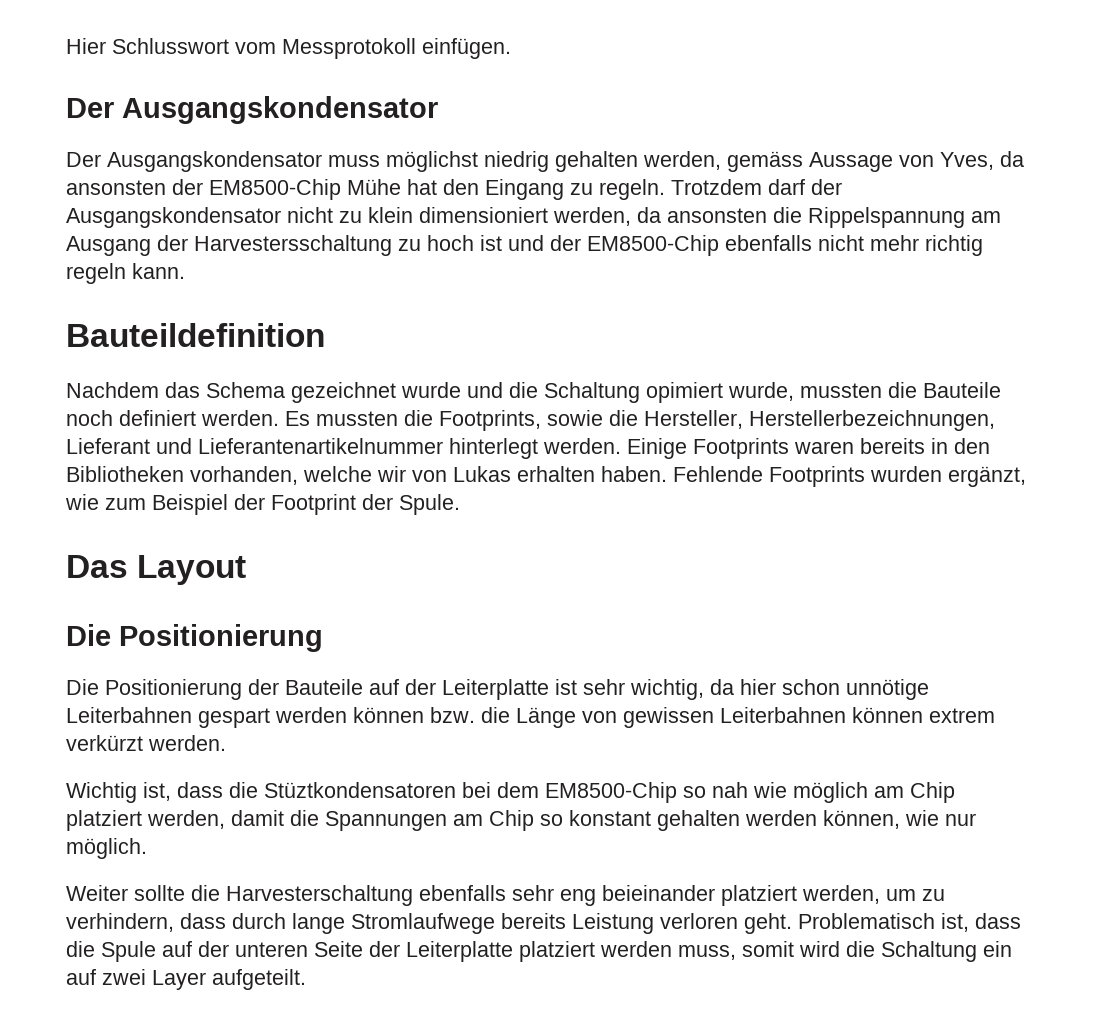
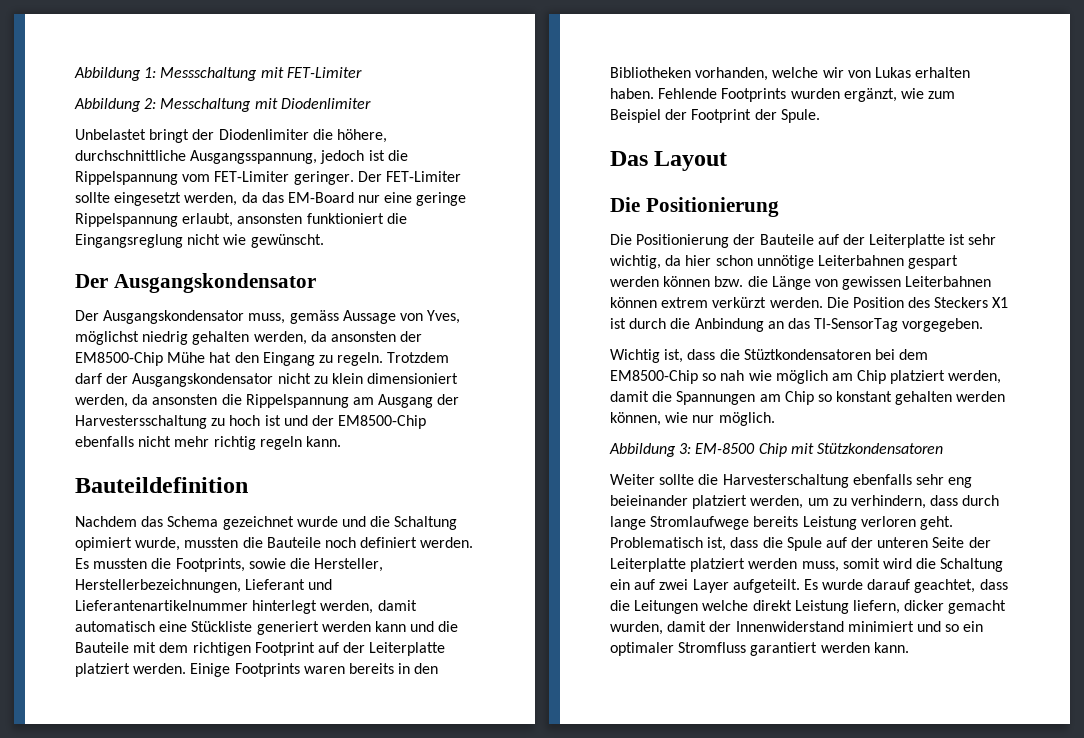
- Hier Schlusswort vom Messprotokoll einfügen.
+ Abbildung 1: Messschaltung mit FET-Limiter
+ Abbildung 2: Messchaltung mit Diodenlimiter
+ Unbelastet bringt der Diodenlimiter die höhere, durchschnittliche Ausgangsspannung, jedoch ist die Rippelspannung vom FET-Limiter geringer. Der FET-Limiter sollte eingesetzt werden, da das EM-Board nur eine geringe Rippelspannung erlaubt, ansonsten funktioniert die Eingangsreglung nicht wie gewünscht.
  Der Ausgangskondensator
- Der Ausgangskondensator muss möglichst niedrig gehalten werden, gemäss Aussage von Yves, da ansonsten der EM8500-Chip Mühe hat den Eingang zu regeln.
+ Der Ausgangskondensator muss, gemäss Aussage von Yves, möglichst niedrig gehalten werden, da ansonsten der EM8500-Chip Mühe hat den Eingang zu regeln.
- Es mussten die Footprints, sowie die Hersteller, Herstellerbezeichnungen, Lieferant und Lieferantenartikelnummer hinterlegt werden.
+ Es mussten die Footprints, sowie die Hersteller, Herstellerbezeichnungen, Lieferant und Lieferantenartikelnummer hinterlegt werden, damit automatisch eine Stückliste generiert werden kann und die Bauteile mit dem richtigen Footprint auf der Leiterplatte platziert werden.
+ Die Position des Steckers X1 ist durch die Anbindung an das TI-SensorTag vorgegeben.
+ Abbildung 3: EM-8500 Chip mit Stützkondensatoren
+ Es wurde darauf geachtet, dass die Leitungen welche direkt Leistung liefern, dicker gemacht wurden, damit der Innenwiderstand minimiert und so ein optimaler Stromfluss garantiert werden kann.

